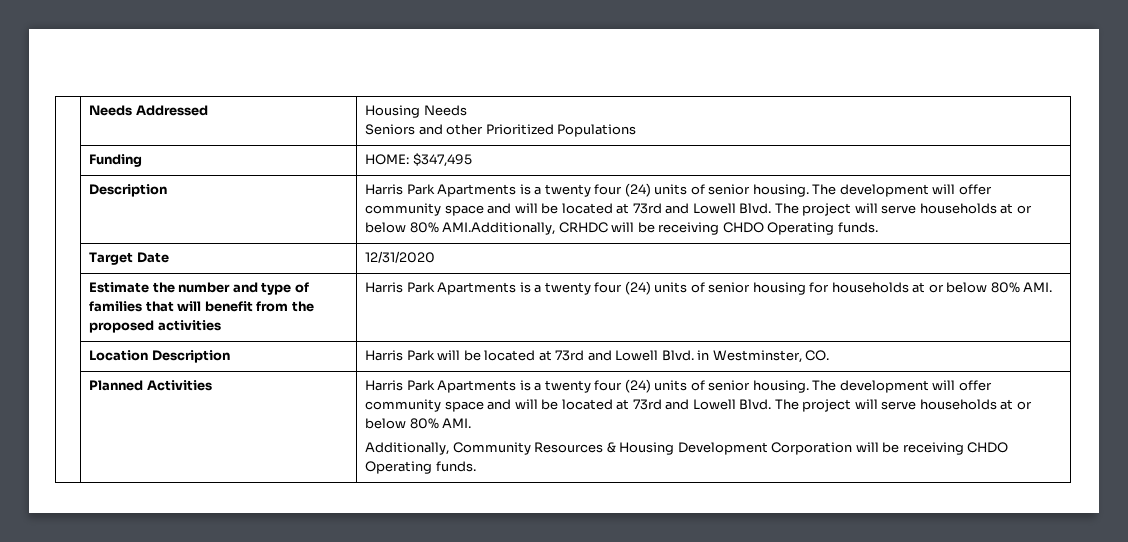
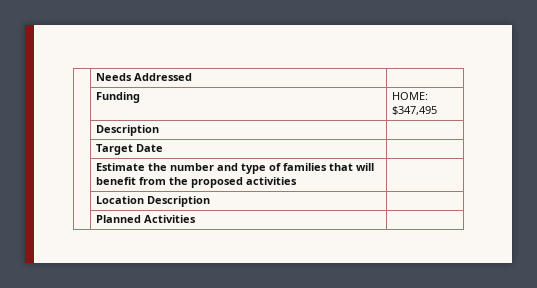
- | Needs Addressed | Housing Needs
- Seniors and other Prioritized Populations
+ | Needs Addressed |
  | Funding | HOME: $347,495
- | Description | Harris Park Apartments is a twenty four (24) units of senior housing. The development will offer community space and will be located at 73rd and Lowell Blvd. The project will serve households at or below 80% AMI.Additionally, CRHDC will be receiving CHDO Operating funds.
+ | Description |
- | Target Date | 12/31/2020
+ | Target Date |
- | Estimate the number and type of families that will benefit from the proposed activities | Harris Park Apartments is a twenty four (24) units of senior housing for households at or below 80% AMI.
- | Location Description | Harris Park will be located at 73rd and Lowell Blvd. in Westminster, CO.
- | Planned Activities | Harris Park Apartments is a twenty four (24) units of senior housing. The development will offer community space and will be located at 73rd and Lowell Blvd. The project will serve households at or below 80% AMI.
- Additionally, Community Resources & Housing Development Corporation will be receiving CHDO Operating funds.
+ | Estimate the number and type of families that will benefit from the proposed activities |
+ | Location Description |
+ | Planned Activities |

